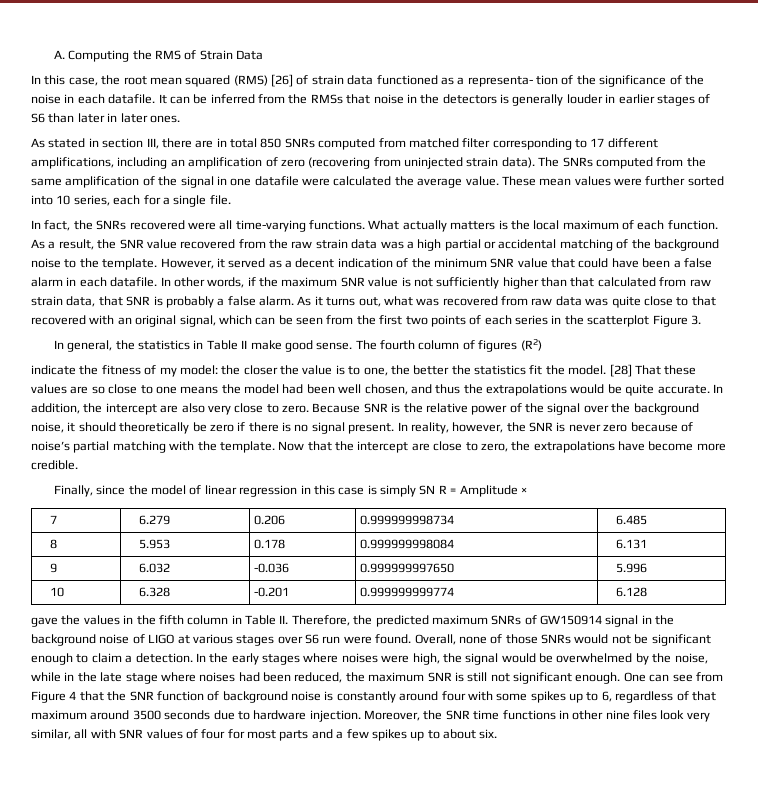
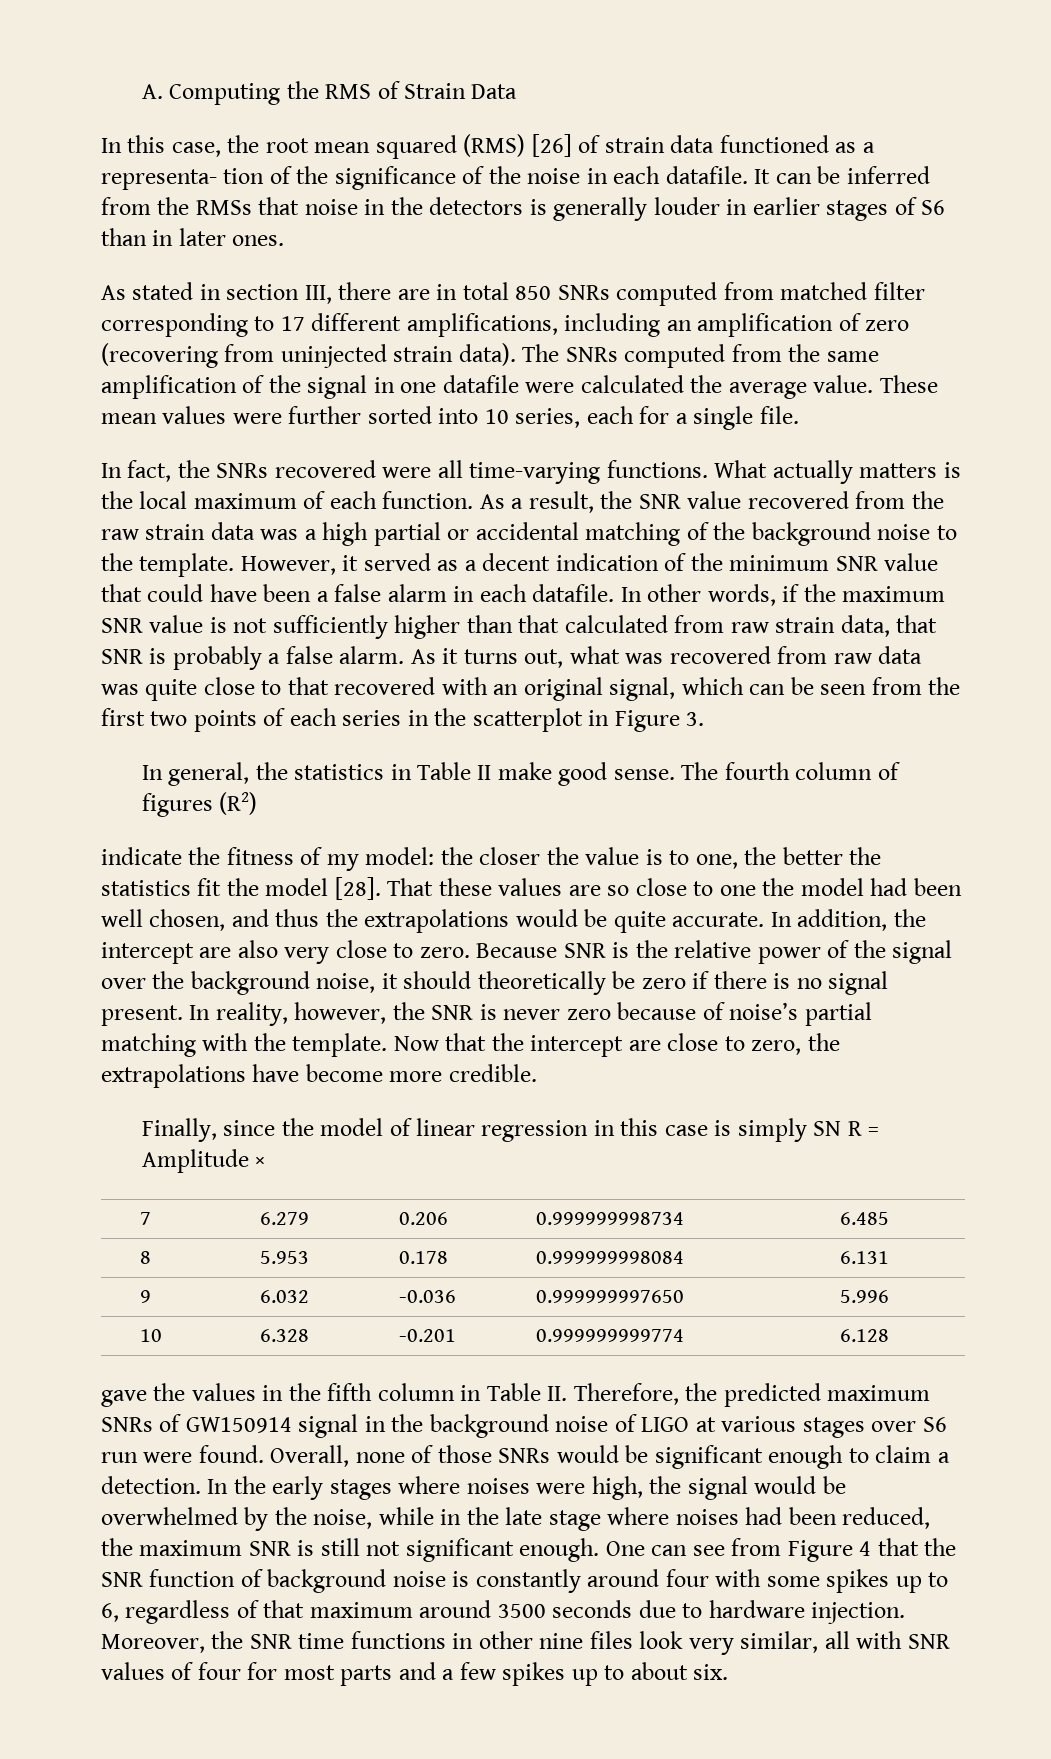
- It can be inferred from the RMSs that noise in the detectors is generally louder in earlier stages of S6 than later in later ones.
+ It can be inferred from the RMSs that noise in the detectors is generally louder in earlier stages of S6 than in later ones.
- As it turns out, what was recovered from raw data was quite close to that recovered with an original signal, which can be seen from the first two points of each series in the scatterplot Figure 3.
+ As it turns out, what was recovered from raw data was quite close to that recovered with an original signal, which can be seen from the first two points of each series in the scatterplot in Figure 3.
- indicate the fitness of my model: the closer the value is to one, the better the statistics fit the model. [28] That these values are so close to one means the model had been well chosen, and thus the extrapolations would be quite accurate.
+ indicate the fitness of my model: the closer the value is to one, the better the statistics fit the model [28]. That these values are so close to one the model had been well chosen, and thus the extrapolations would be quite accurate.
- Overall, none of those SNRs would not be significant enough to claim a detection.
+ Overall, none of those SNRs would be significant enough to claim a detection.

